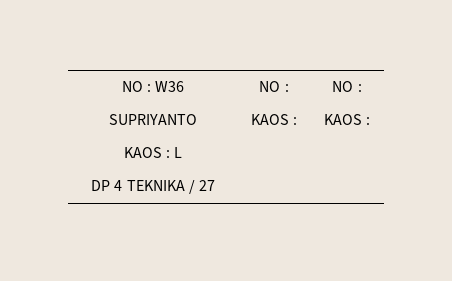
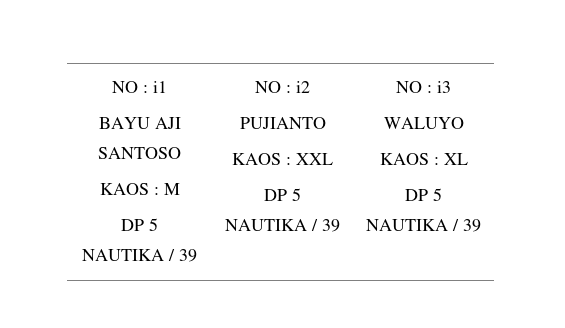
- NO : W36
- SUPRIYANTO
- KAOS : L
- DP 4 TEKNIKA / 27 | NO :
- KAOS : | NO :
- KAOS :
+ NO : i1
+ BAYU AJI SANTOSO
+ KAOS : M
+ DP 5 NAUTIKA / 39 | NO : i2
+ PUJIANTO
+ KAOS : XXL
+ DP 5 NAUTIKA / 39 | NO : i3
+ WALUYO
+ KAOS : XL
+ DP 5 NAUTIKA / 39

